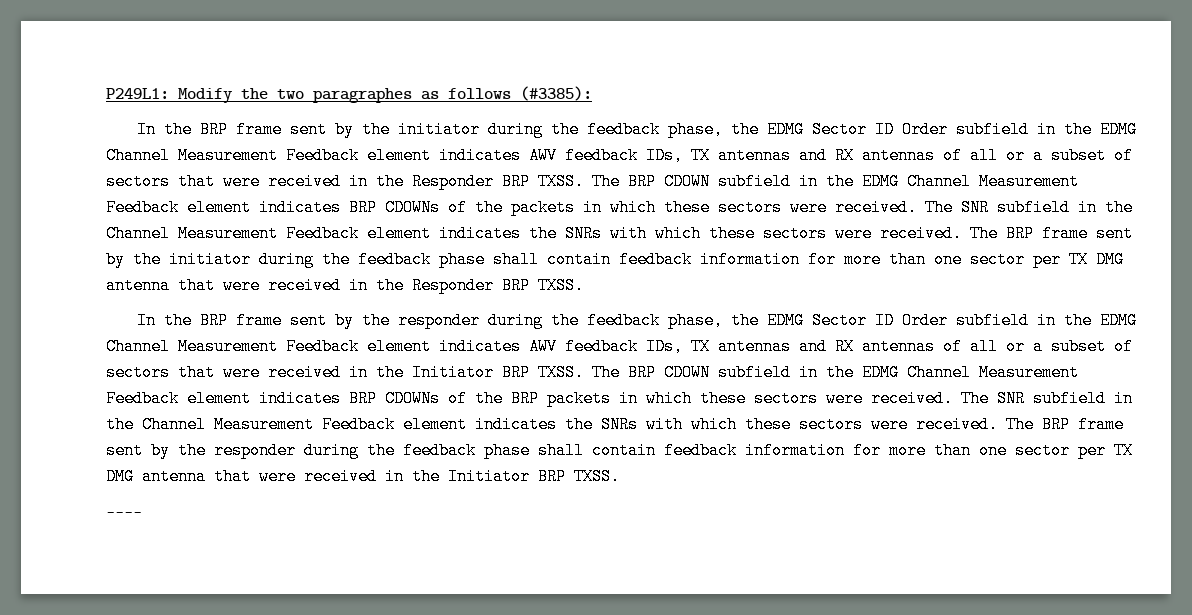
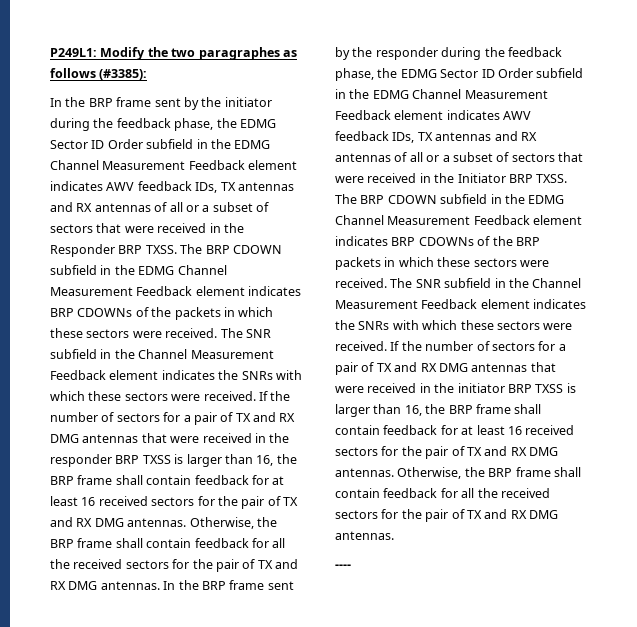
- The BRP frame sent by the initiator during the feedback phase shall contain feedback information for more than one sector per TX DMG antenna that were received in the Responder BRP TXSS.
- In the BRP frame sent by the responder during the feedback phase, the EDMG Sector ID Order subfield in the EDMG Channel Measurement Feedback element indicates AWV feedback IDs, TX antennas and RX antennas of all or a subset of sectors that were received in the Initiator BRP TXSS.
+ If the number of sectors for a pair of TX and RX DMG antennas that were received in the responder BRP TXSS is larger than 16, the BRP frame shall contain feedback for at least 16 received sectors for the pair of TX and RX DMG antennas. Otherwise, the BRP frame shall contain feedback for all the received sectors for the pair of TX and RX DMG antennas. In the BRP frame sent by the responder during the feedback phase, the EDMG Sector ID Order subfield in the EDMG Channel Measurement Feedback element indicates AWV feedback IDs, TX antennas and RX antennas of all or a subset of sectors that were received in the Initiator BRP TXSS.
- The BRP frame sent by the responder during the feedback phase shall contain feedback information for more than one sector per TX DMG antenna that were received in the Initiator BRP TXSS.
+ If the number of sectors for a pair of TX and RX DMG antennas that were received in the initiator BRP TXSS is larger than 16, the BRP frame shall contain feedback for at least 16 received sectors for the pair of TX and RX DMG antennas. Otherwise, the BRP frame shall contain feedback for all the received sectors for the pair of TX and RX DMG antennas.

